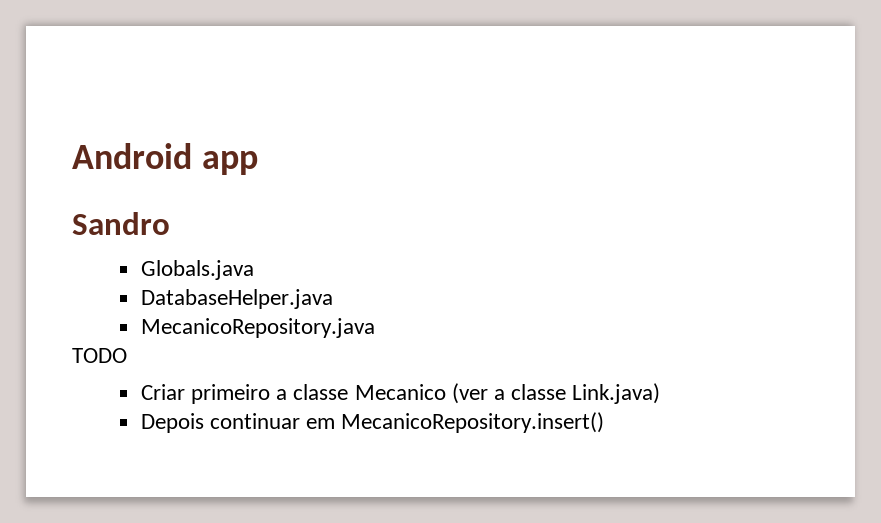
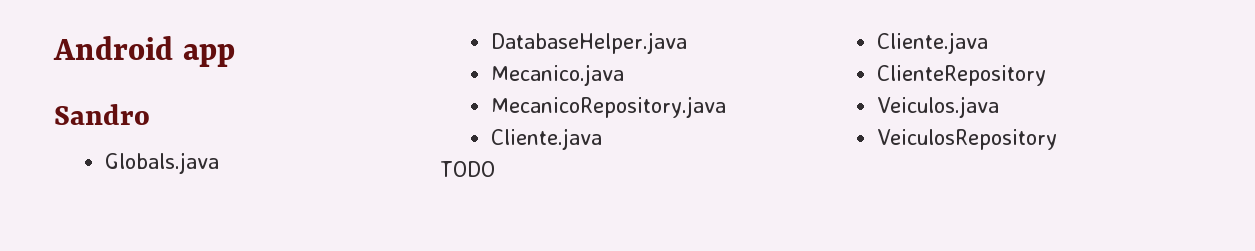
+ Mecanico.java
  MecanicoRepository.java
+ Cliente.java
  TODO
- Criar primeiro a classe Mecanico (ver a classe Link.java)
- Depois continuar em MecanicoRepository.insert()
+ Cliente.java
+ ClienteRepository
+ Veiculos.java
+ VeiculosRepository

